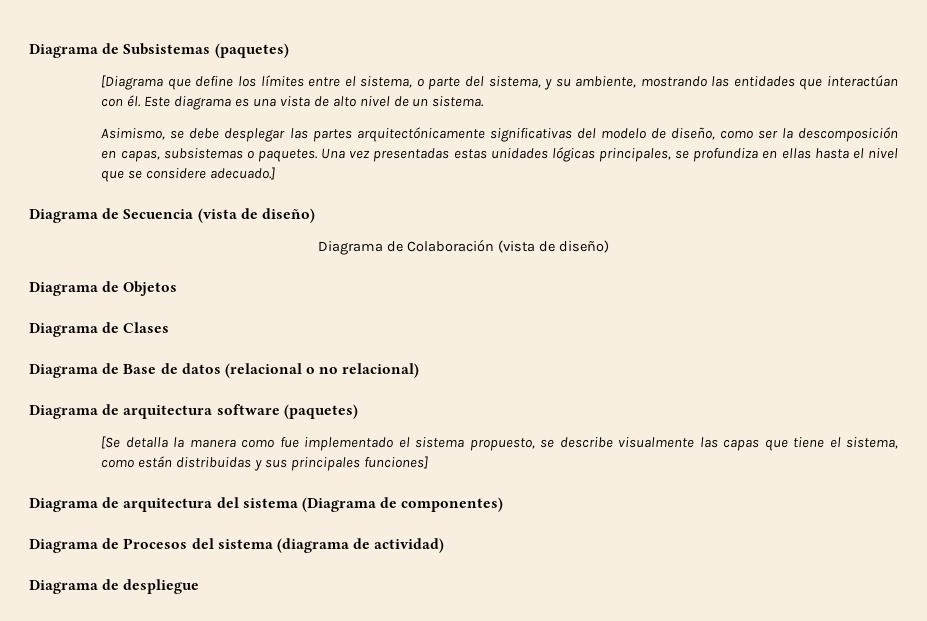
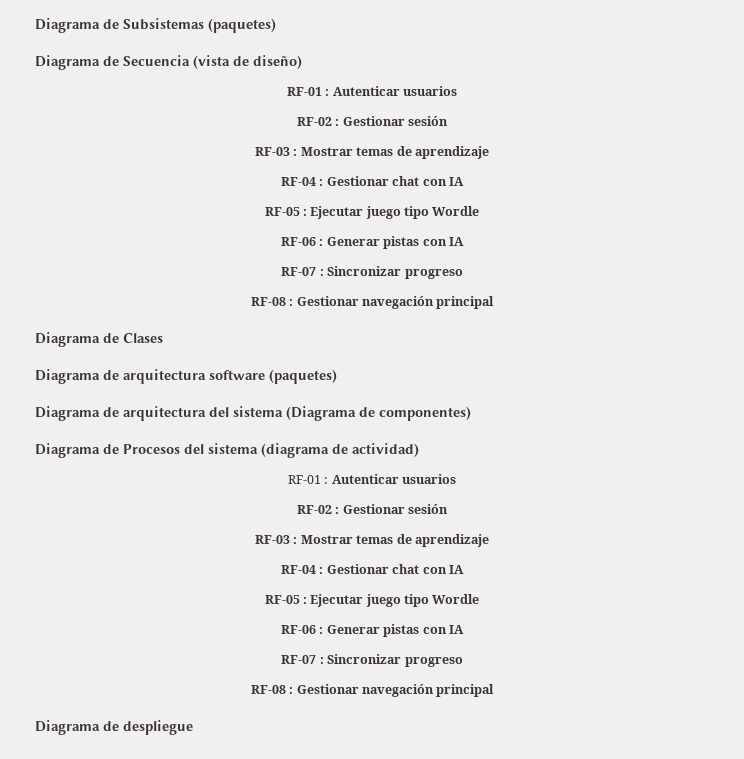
- [Diagrama que define los límites entre el sistema, o parte del sistema, y su ambiente, mostrando las entidades que interactúan con él. Este diagrama es una vista de alto nivel de un sistema.
- Asimismo, se debe desplegar las partes arquitectónicamente significativas del modelo de diseño, como ser la descomposición en capas, subsistemas o paquetes. Una vez presentadas estas unidades lógicas principales, se profundiza en ellas hasta el nivel que se considere adecuado.]
  Diagrama de Secuencia (vista de diseño)
- Diagrama de Colaboración (vista de diseño)
- Diagrama de Objetos
+ RF-01 : Autenticar usuarios
+ RF-02 : Gestionar sesión
+ RF-03 : Mostrar temas de aprendizaje
+ RF-04 : Gestionar chat con IA
+ RF-05 : Ejecutar juego tipo Wordle
+ RF-06 : Generar pistas con IA
+ RF-07 : Sincronizar progreso
+ RF-08 : Gestionar navegación principal
  Diagrama de Clases
- Diagrama de Base de datos (relacional o no relacional)
- [Se detalla la manera como fue implementado el sistema propuesto, se describe visualmente las capas que tiene el sistema, como están distribuidas y sus principales funciones]
  Diagrama de Procesos del sistema (diagrama de actividad)
+ RF-01 : Autenticar usuarios
+ RF-02 : Gestionar sesión
+ RF-03 : Mostrar temas de aprendizaje
+ RF-04 : Gestionar chat con IA
+ RF-05 : Ejecutar juego tipo Wordle
+ RF-06 : Generar pistas con IA
+ RF-07 : Sincronizar progreso
+ RF-08 : Gestionar navegación principal

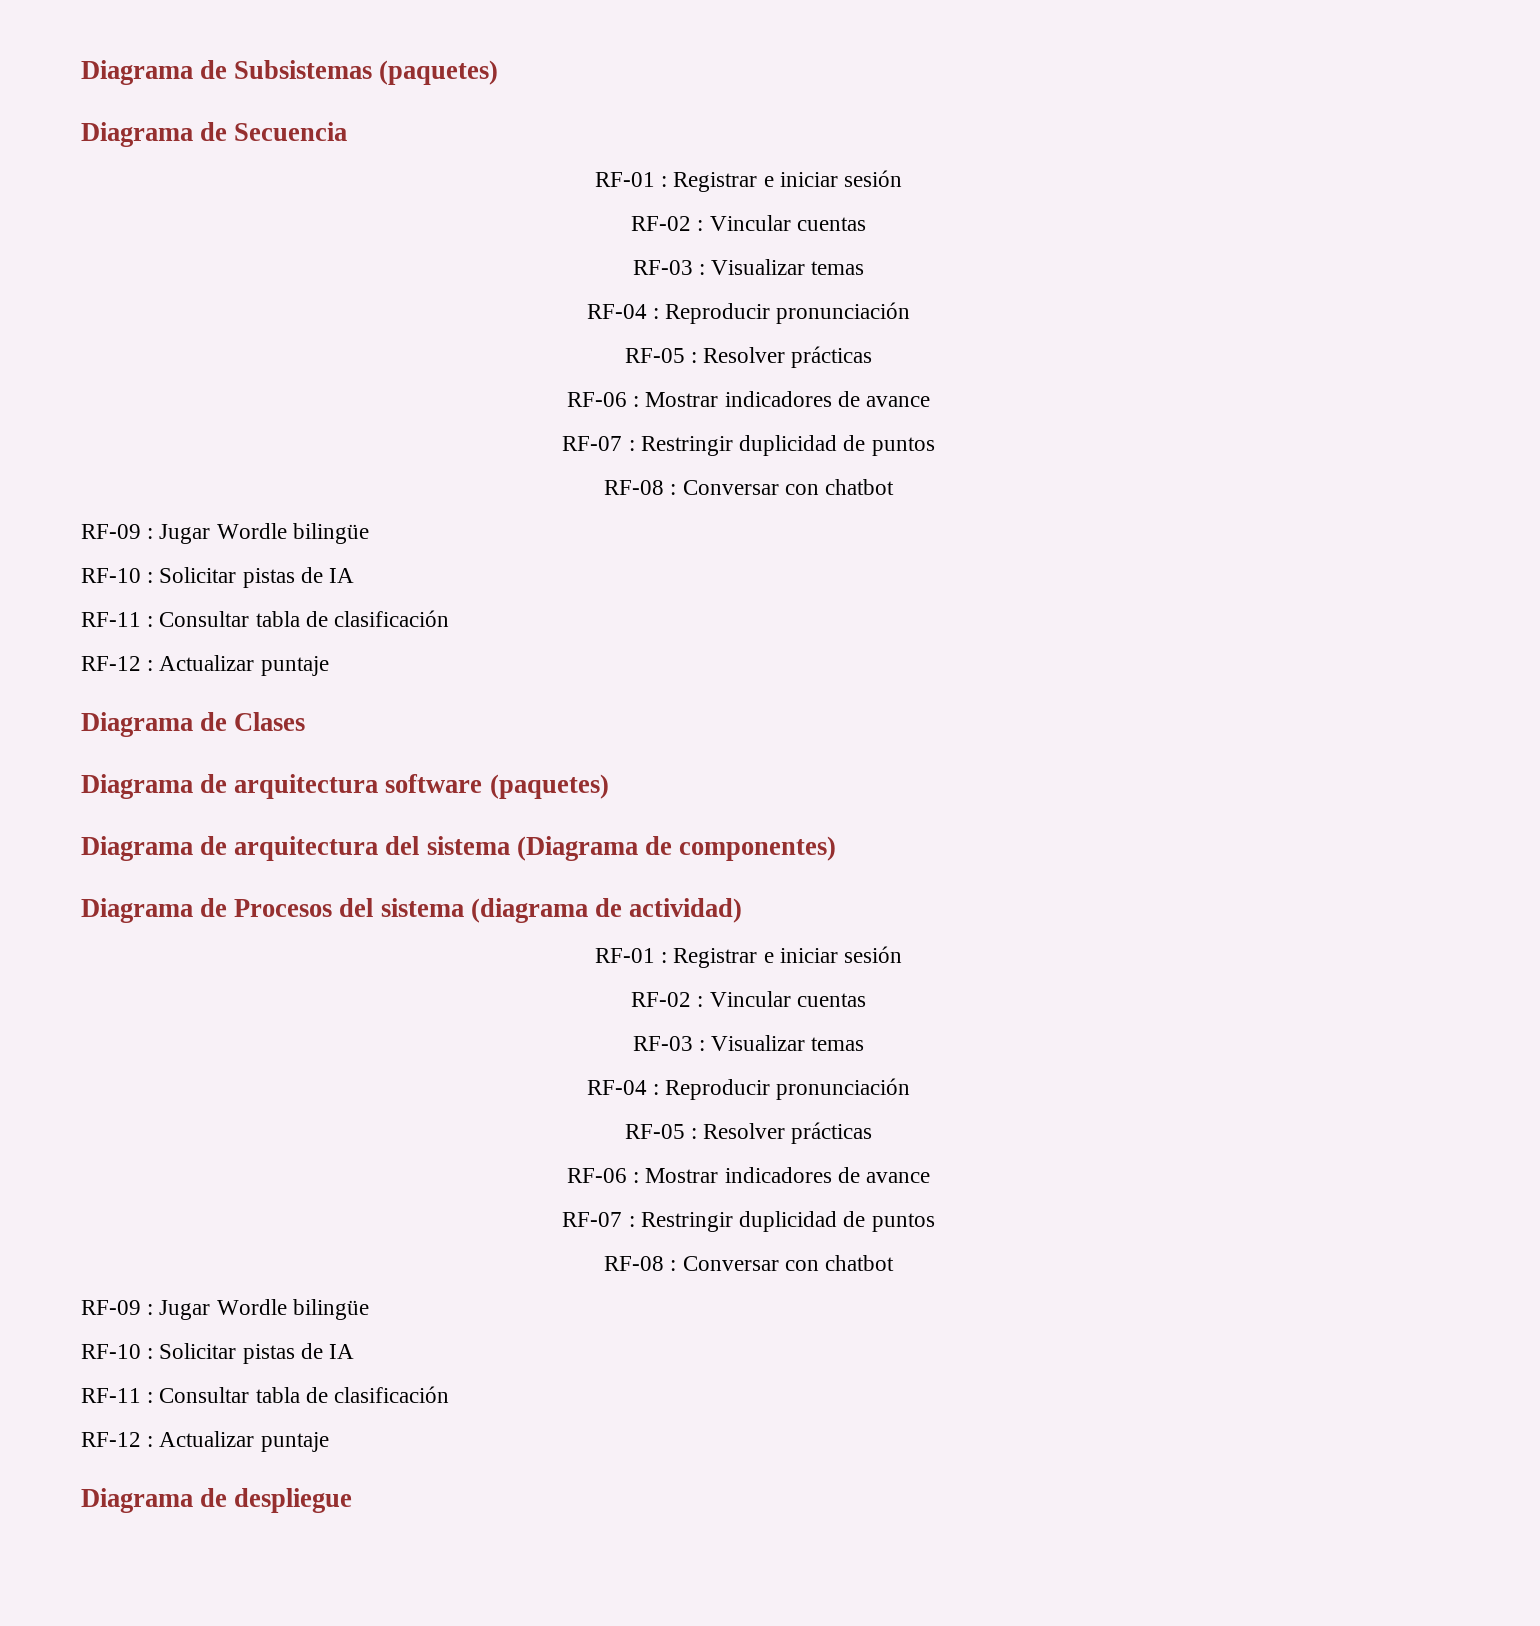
- Diagrama de Secuencia (vista de diseño)
- RF-01 : Autenticar usuarios
- RF-02 : Gestionar sesión
- RF-03 : Mostrar temas de aprendizaje
- RF-04 : Gestionar chat con IA
- RF-05 : Ejecutar juego tipo Wordle
- RF-06 : Generar pistas con IA
- RF-07 : Sincronizar progreso
- RF-08 : Gestionar navegación principal
+ Diagrama de Secuencia
+ RF-01 : Registrar e iniciar sesión
+ RF-02 : Vincular cuentas
+ RF-03 : Visualizar temas
+ RF-04 : Reproducir pronunciación
+ RF-05 : Resolver prácticas
+ RF-06 : Mostrar indicadores de avance
+ RF-07 : Restringir duplicidad de puntos
+ RF-08 : Conversar con chatbot
+ RF-09 : Jugar Wordle bilingüe
+ RF-10 : Solicitar pistas de IA
+ RF-11 : Consultar tabla de clasificación
+ RF-12 : Actualizar puntaje
  Diagrama de Procesos del sistema (diagrama de actividad)
- RF-01 : Autenticar usuarios
- RF-02 : Gestionar sesión
- RF-03 : Mostrar temas de aprendizaje
- RF-04 : Gestionar chat con IA
- RF-05 : Ejecutar juego tipo Wordle
- RF-06 : Generar pistas con IA
- RF-07 : Sincronizar progreso
- RF-08 : Gestionar navegación principal
+ RF-01 : Registrar e iniciar sesión
+ RF-02 : Vincular cuentas
+ RF-03 : Visualizar temas
+ RF-04 : Reproducir pronunciación
+ RF-05 : Resolver prácticas
+ RF-06 : Mostrar indicadores de avance
+ RF-07 : Restringir duplicidad de puntos
+ RF-08 : Conversar con chatbot
+ RF-09 : Jugar Wordle bilingüe
+ RF-10 : Solicitar pistas de IA
+ RF-11 : Consultar tabla de clasificación
+ RF-12 : Actualizar puntaje

